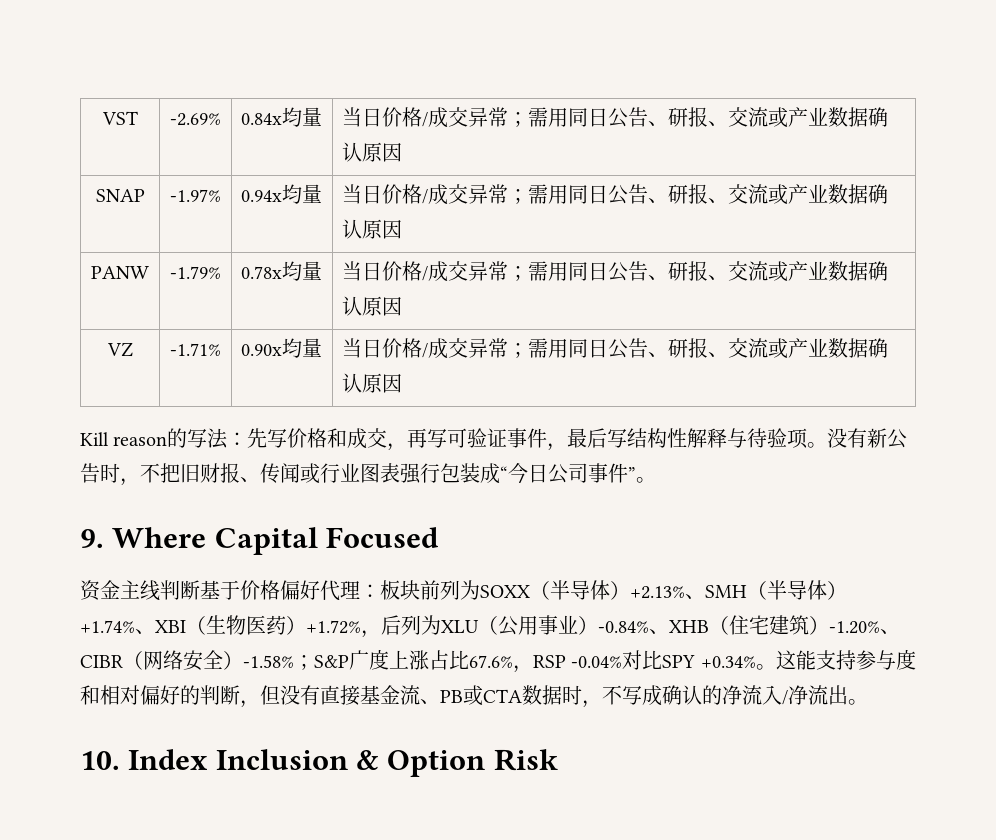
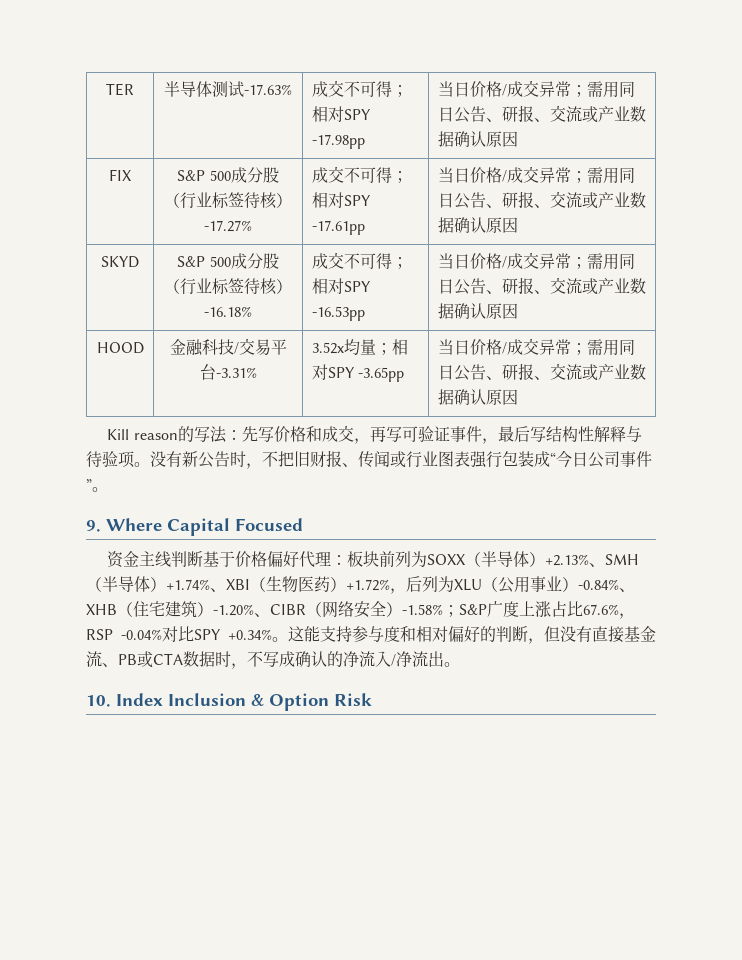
- VST | -2.69% | 0.84x均量 | 当日价格/成交异常；需用同日公告、研报、交流或产业数据确认原因
+ TER | 半导体测试-17.63% | 成交不可得；相对SPY -17.98pp | 当日价格/成交异常；需用同日公告、研报、交流或产业数据确认原因
- SNAP | -1.97% | 0.94x均量 | 当日价格/成交异常；需用同日公告、研报、交流或产业数据确认原因
+ FIX | S&P 500成分股（行业标签待核）-17.27% | 成交不可得；相对SPY -17.61pp | 当日价格/成交异常；需用同日公告、研报、交流或产业数据确认原因
- PANW | -1.79% | 0.78x均量 | 当日价格/成交异常；需用同日公告、研报、交流或产业数据确认原因
+ SKYD | S&P 500成分股（行业标签待核）-16.18% | 成交不可得；相对SPY -16.53pp | 当日价格/成交异常；需用同日公告、研报、交流或产业数据确认原因
- VZ | -1.71% | 0.90x均量 | 当日价格/成交异常；需用同日公告、研报、交流或产业数据确认原因
+ HOOD | 金融科技/交易平台-3.31% | 3.52x均量；相对SPY -3.65pp | 当日价格/成交异常；需用同日公告、研报、交流或产业数据确认原因

